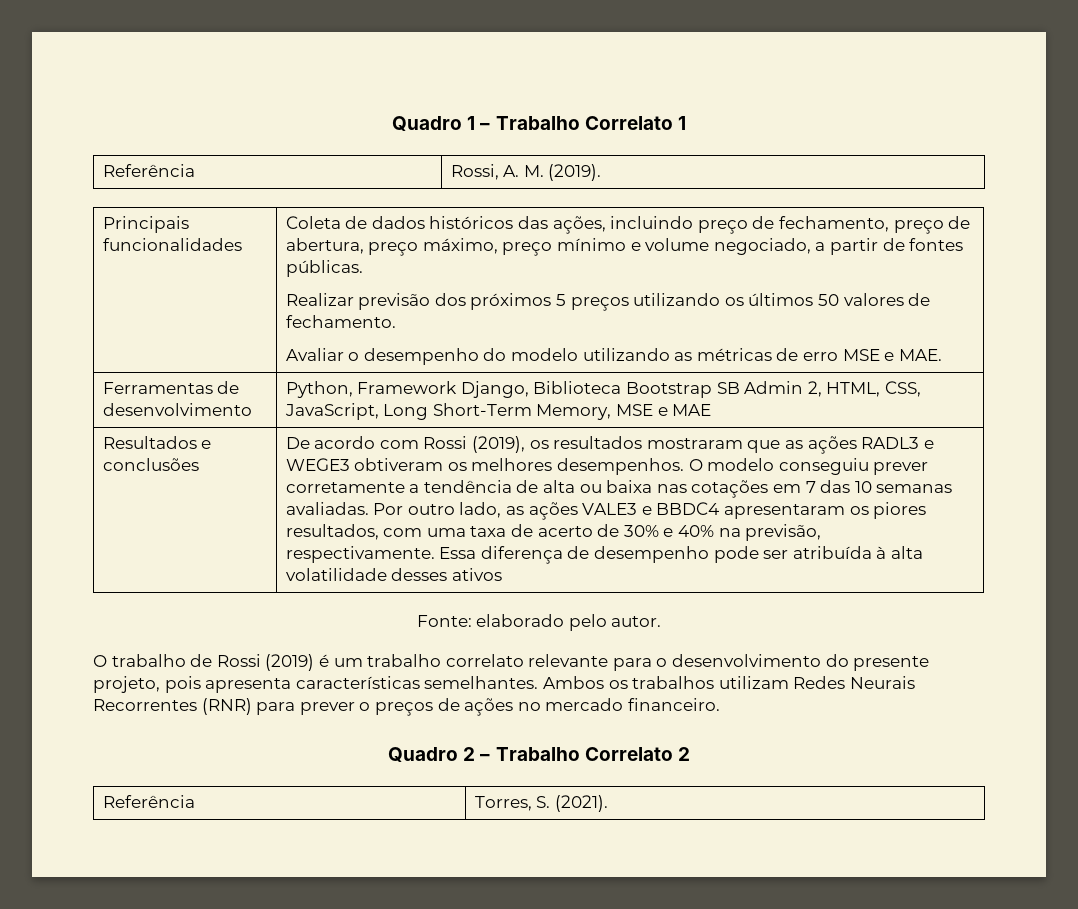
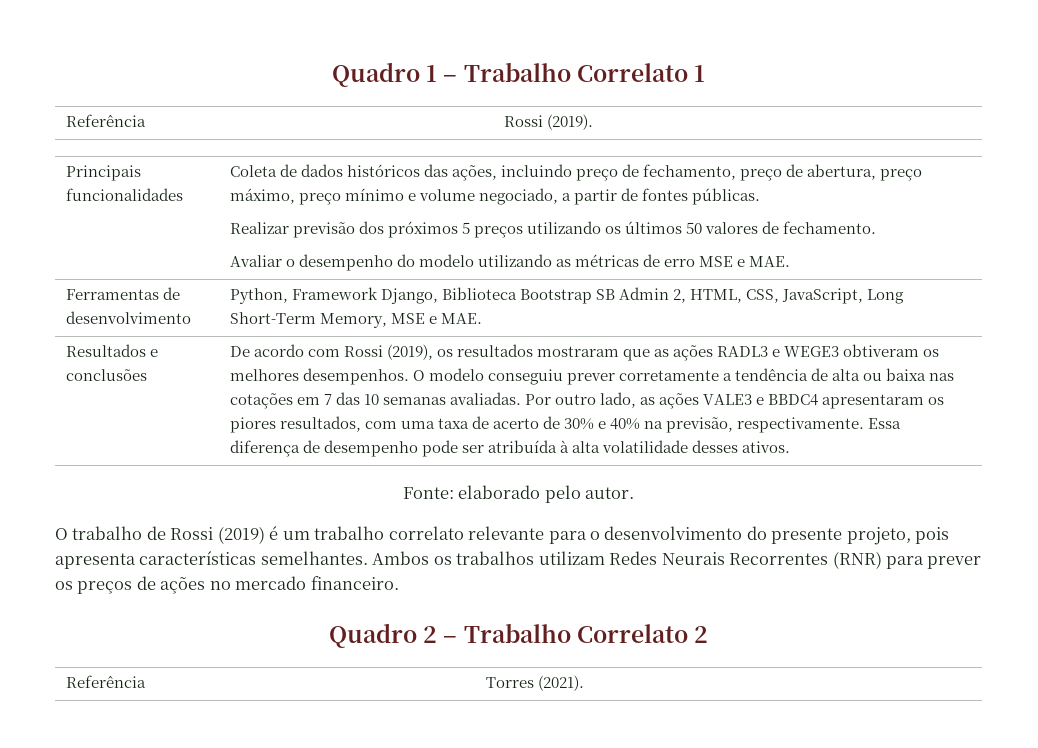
- Referência | Rossi, A. M. (2019).
+ Referência | Rossi (2019).
- Ferramentas de desenvolvimento | Python, Framework Django, Biblioteca Bootstrap SB Admin 2, HTML, CSS, JavaScript, Long Short-Term Memory, MSE e MAE
+ Ferramentas de desenvolvimento | Python, Framework Django, Biblioteca Bootstrap SB Admin 2, HTML, CSS, JavaScript, Long Short-Term Memory, MSE e MAE.
- Essa diferença de desempenho pode ser atribuída à alta volatilidade desses ativos
+ Essa diferença de desempenho pode ser atribuída à alta volatilidade desses ativos.
- Ambos os trabalhos utilizam Redes Neurais Recorrentes (RNR) para prever o preços de ações no mercado financeiro.
+ Ambos os trabalhos utilizam Redes Neurais Recorrentes (RNR) para prever os preços de ações no mercado financeiro.
- Referência | Torres, S. (2021).
+ Referência | Torres (2021).

